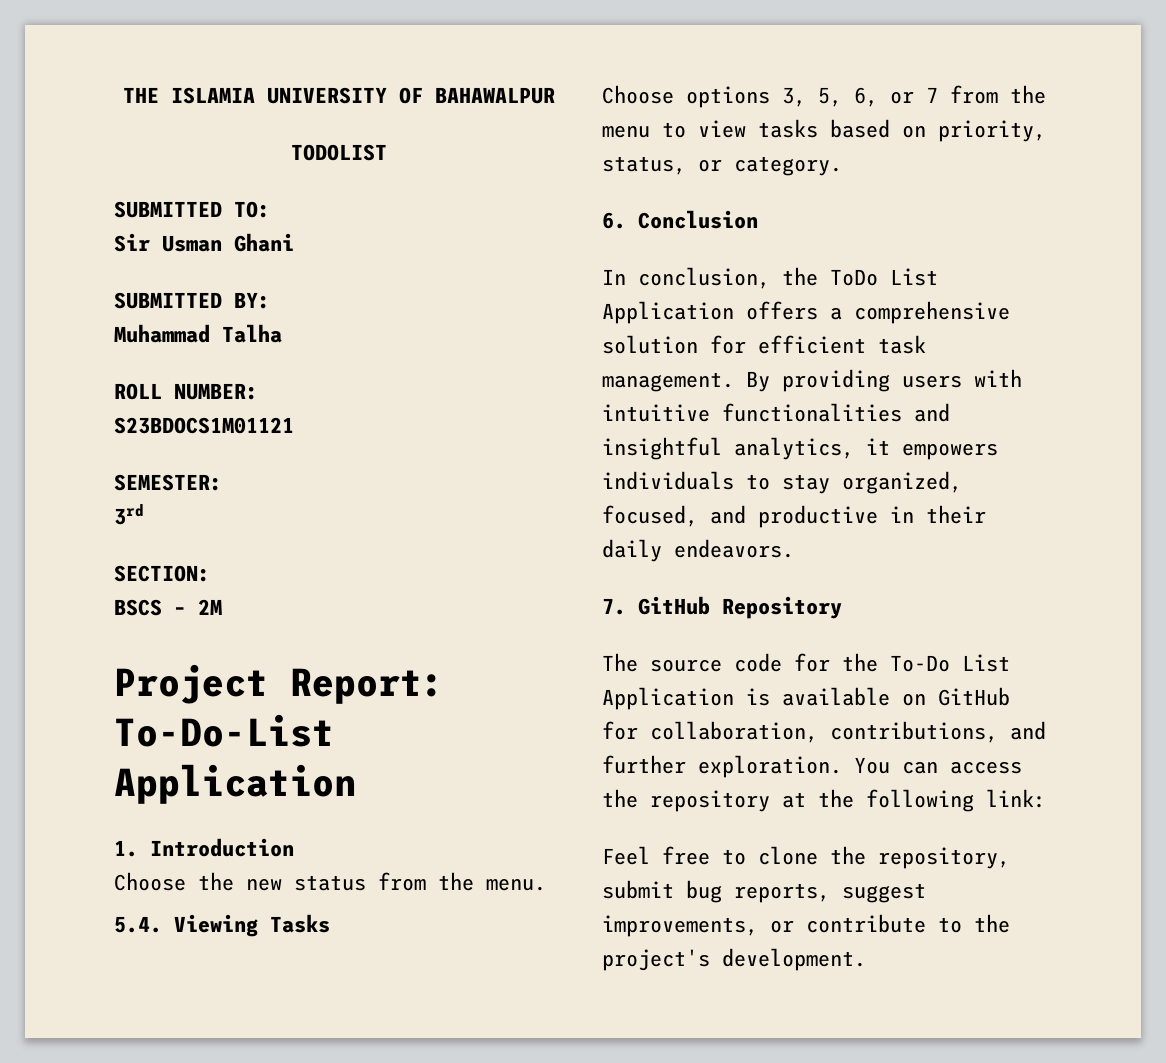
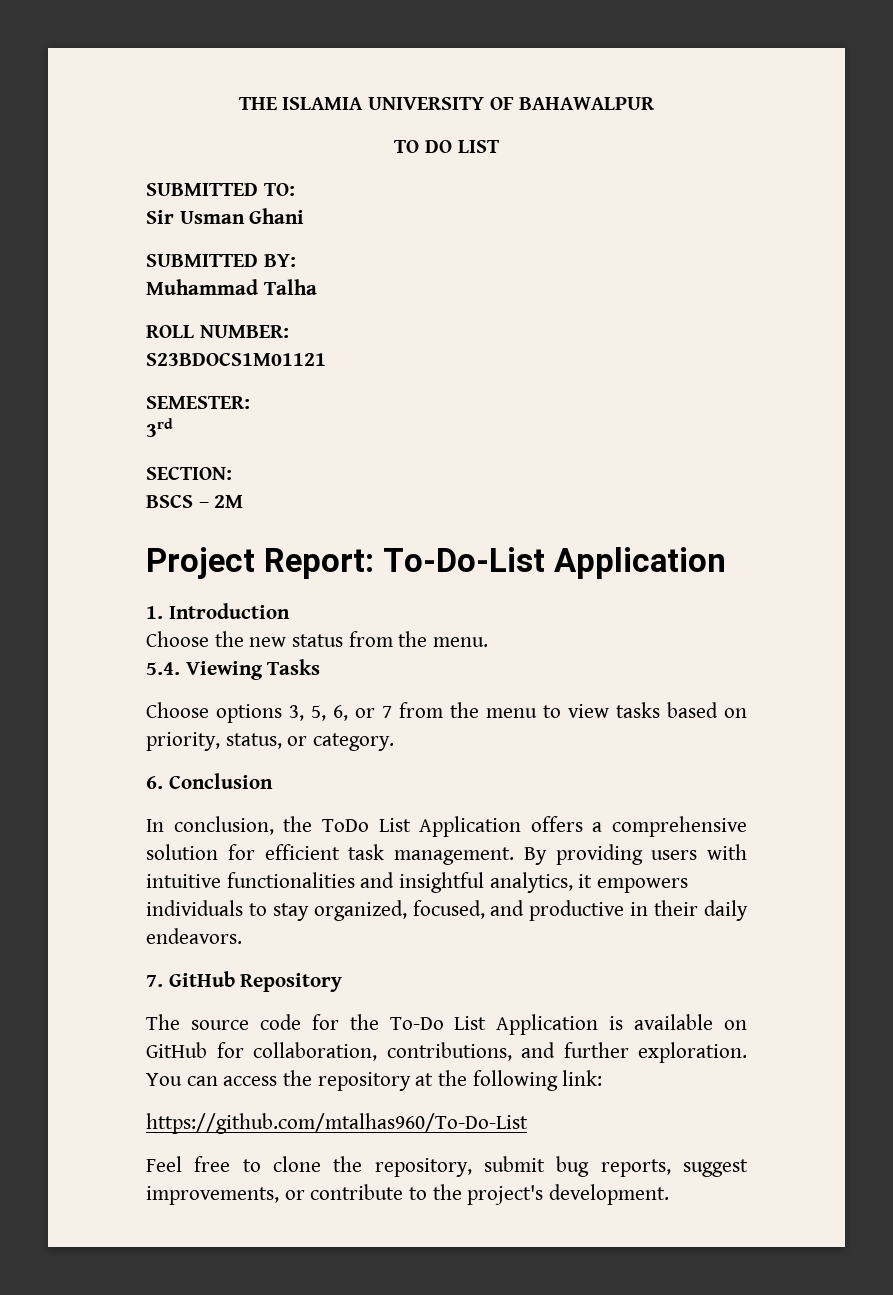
- TODOLIST
+ TO DO LIST
+ https://github.com/mtalhas960/To-Do-List

